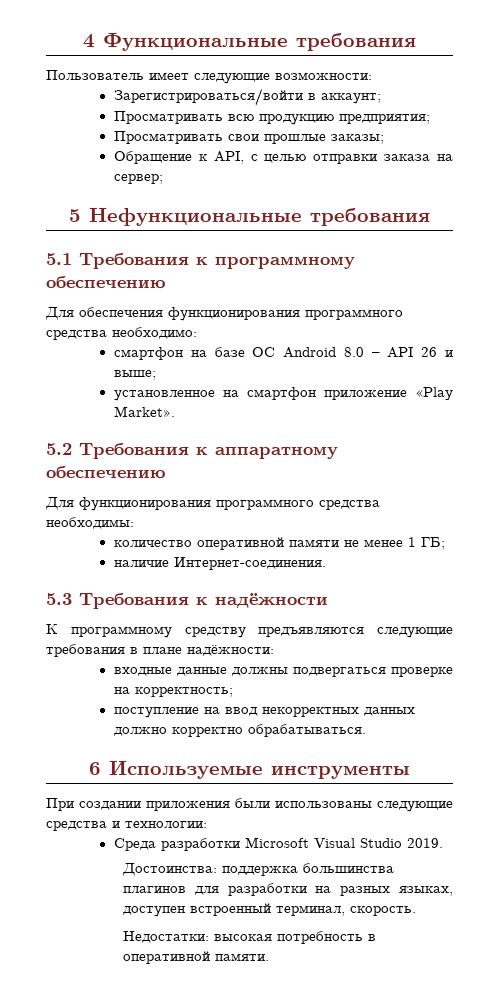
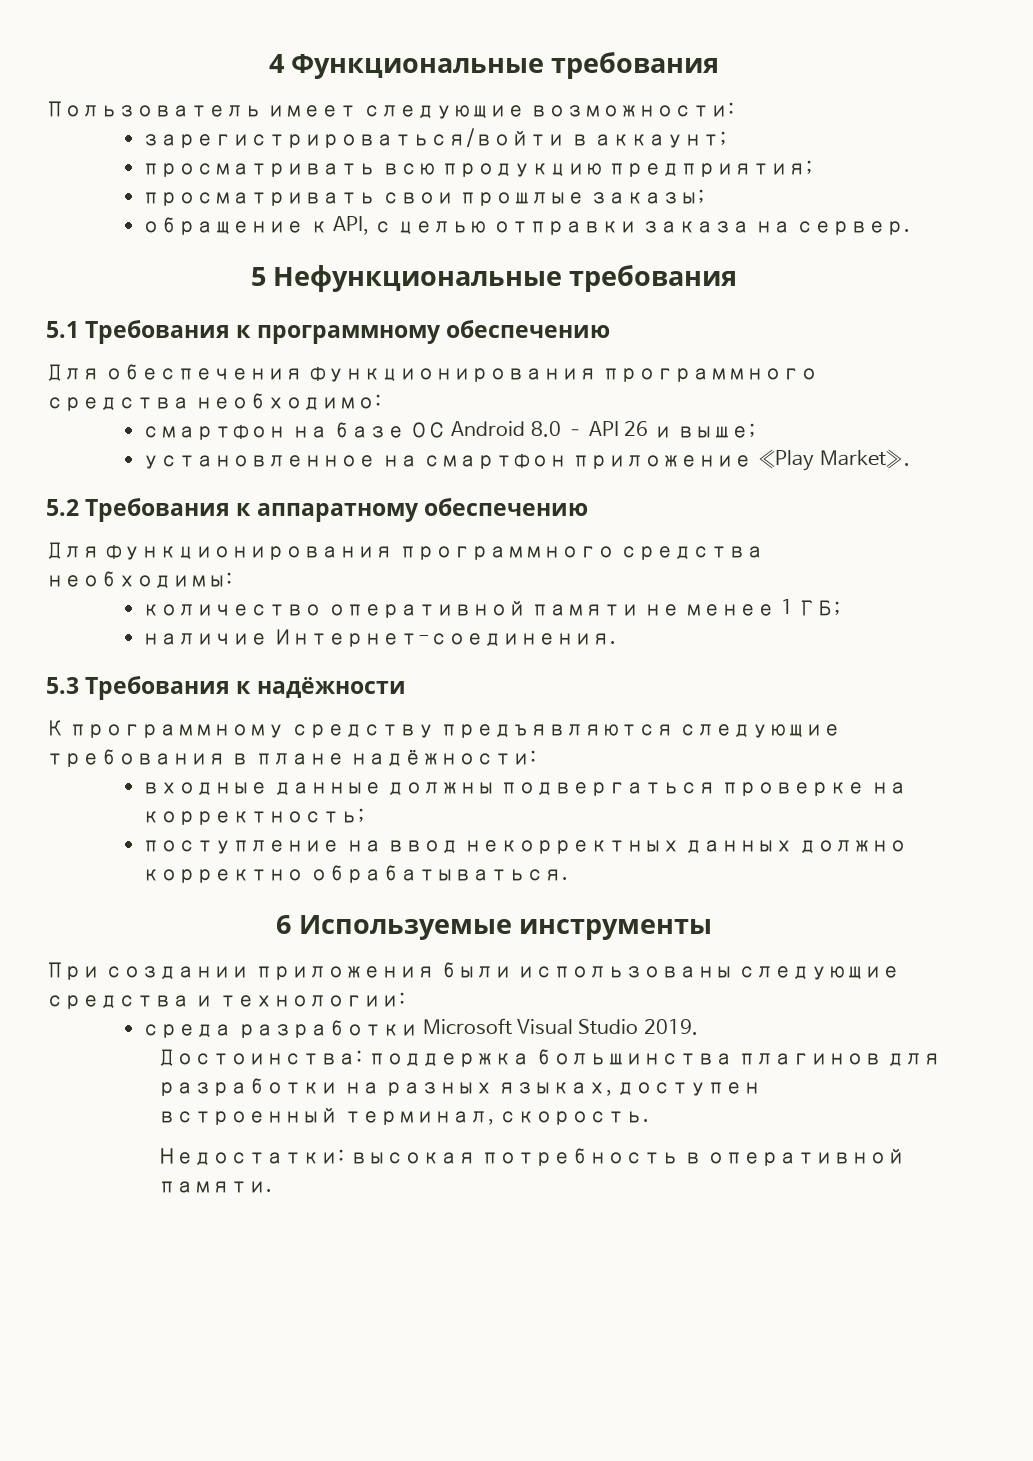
- Зарегистрироваться/войти в аккаунт;
+ зарегистрироваться/войти в аккаунт;
- Просматривать всю продукцию предприятия;
+ просматривать всю продукцию предприятия;
- Просматривать свои прошлые заказы;
+ просматривать свои прошлые заказы;
- Обращение к API, с целью отправки заказа на сервер;
+ обращение к API, с целью отправки заказа на сервер.
- Среда разработки Microsoft Visual Studio 2019.
+ среда разработки Microsoft Visual Studio 2019.

